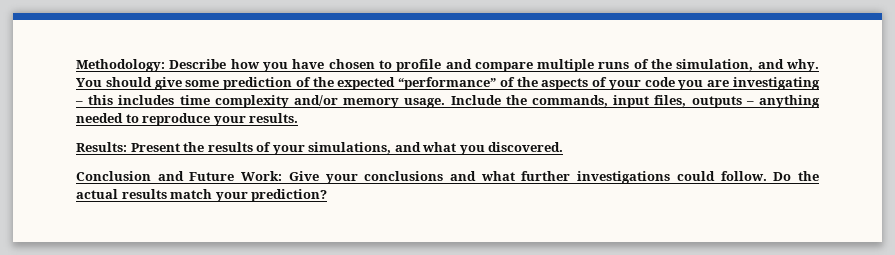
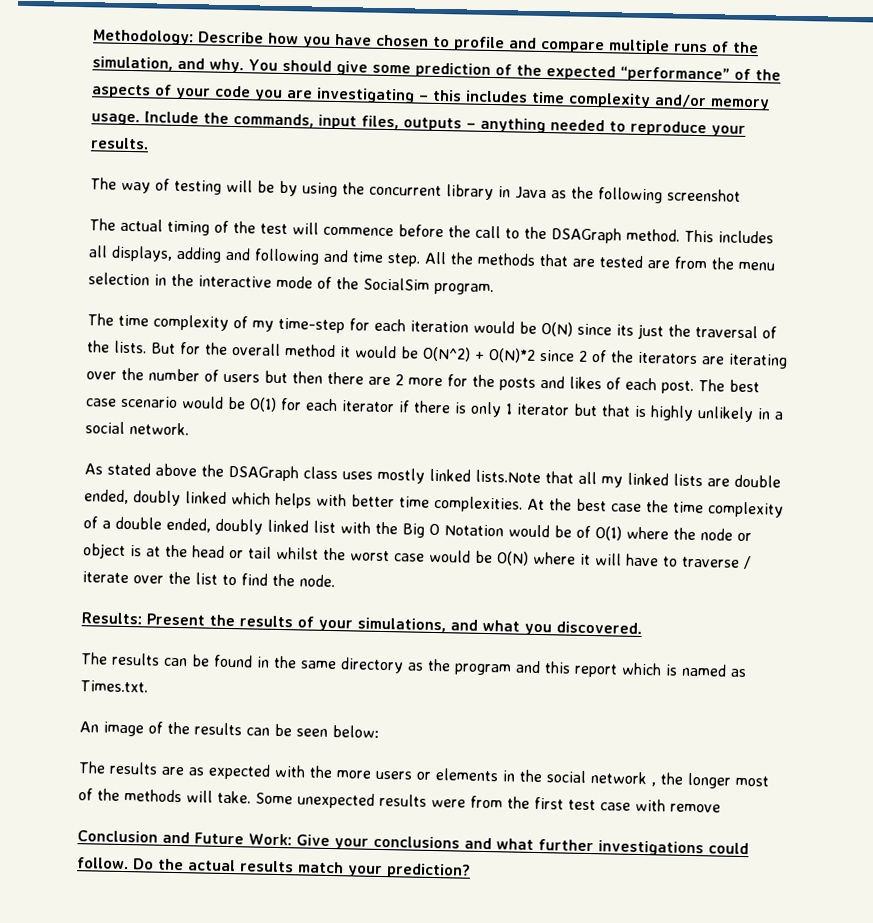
+ The way of testing will be by using the concurrent library in Java as the following screenshot
+ The actual timing of the test will commence before the call to the DSAGraph method. This includes all displays, adding and following and time step. All the methods that are tested are from the menu selection in the interactive mode of the SocialSim program.
+ The time complexity of my time-step for each iteration would be O(N) since its just the traversal of the lists. But for the overall method it would be O(N^2) + O(N)*2 since 2 of the iterators are iterating over the number of users but then there are 2 more for the posts and likes of each post. The best case scenario would be O(1) for each iterator if there is only 1 iterator but that is highly unlikely in a social network.
+ As stated above the DSAGraph class uses mostly linked lists.Note that all my linked lists are double ended, doubly linked which helps with better time complexities. At the best case the time complexity of a double ended, doubly linked list with the Big O Notation would be of O(1) where the node or object is at the head or tail whilst the worst case would be O(N) where it will have to traverse / iterate over the list to find the node.
+ The results can be found in the same directory as the program and this report which is named as Times.txt.
+ An image of the results can be seen below:
+ The results are as expected with the more users or elements in the social network , the longer most of the methods will take. Some unexpected results were from the first test case with remove

